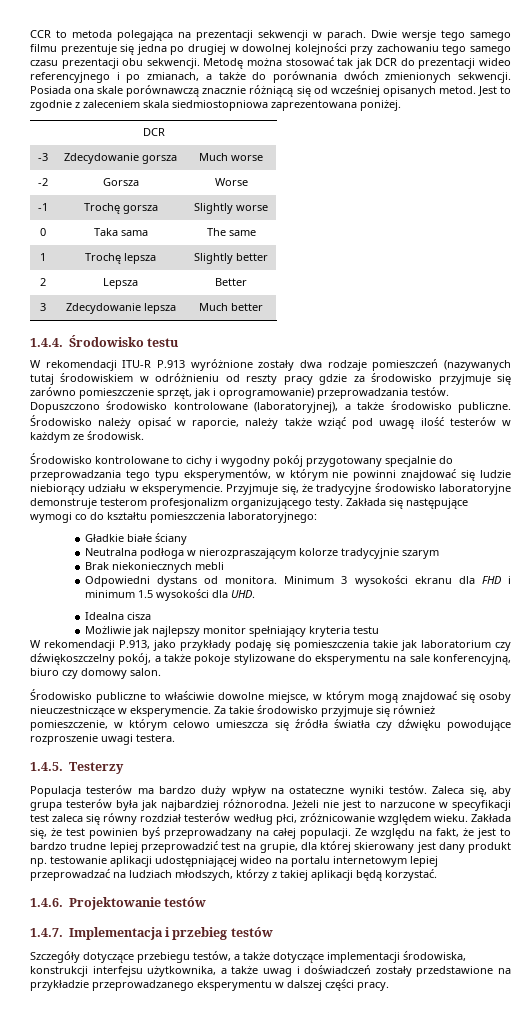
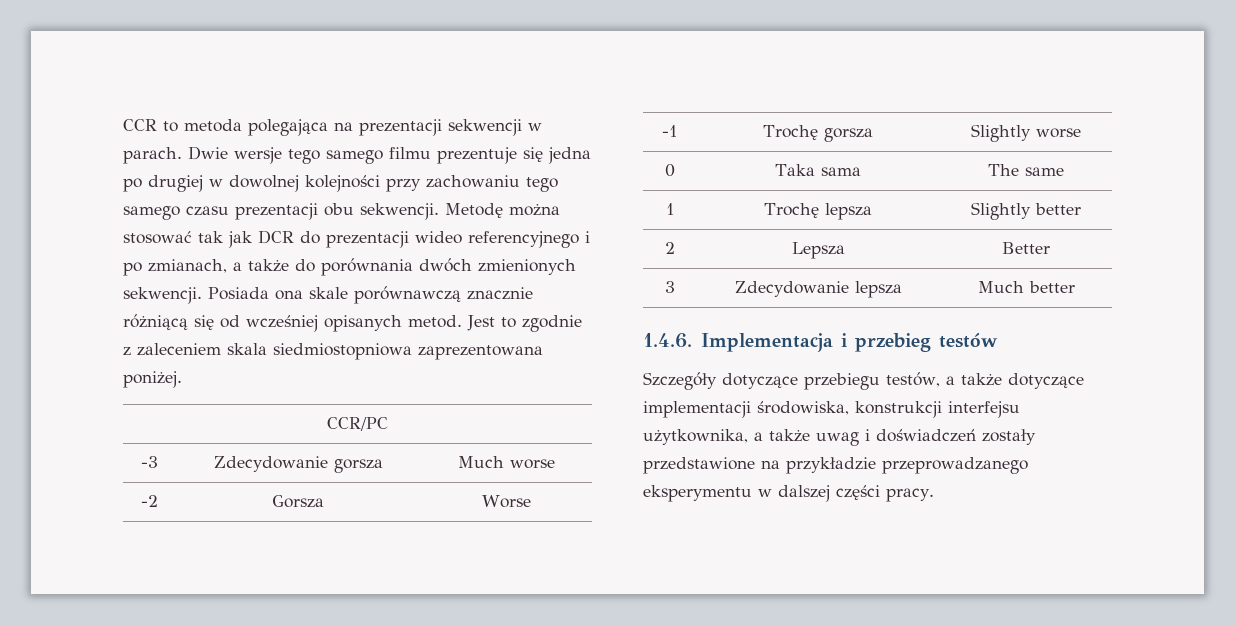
  Jest to zgodnie z zaleceniem skala siedmiostopniowa zaprezentowana poniżej.
- DCR
+ CCR/PC
- 1.4.4. Środowisko testu
- W rekomendacji ITU-R P.913 wyróżnione zostały dwa rodzaje pomieszczeń (nazywanych tutaj środowiskiem w odróżnieniu od reszty pracy gdzie za środowisko przyjmuje się zarówno pomieszczenie sprzęt, jak i oprogramowanie) przeprowadzania testów. Dopuszczono środowisko kontrolowane (laboratoryjnej), a także środowisko publiczne. Środowisko należy opisać w raporcie, należy także wziąć pod uwagę ilość testerów w każdym ze środowisk.
- Środowisko kontrolowane to cichy i wygodny pokój przygotowany specjalnie do przeprowadzania tego typu eksperymentów, w którym nie powinni znajdować się ludzie niebiorący udziału w eksperymencie. Przyjmuje się, że tradycyjne środowisko laboratoryjne demonstruje testerom profesjonalizm organizującego testy. Zakłada się następujące wymogi co do kształtu pomieszczenia laboratoryjnego:
- Gładkie białe ściany
- Neutralna podłoga w nierozpraszającym kolorze tradycyjnie szarym
- Brak niekoniecznych mebli
- Odpowiedni dystans od monitora. Minimum 3 wysokości ekranu dla FHD i minimum 1.5 wysokości dla UHD.
- Idealna cisza
- Możliwie jak najlepszy monitor spełniający kryteria testu
- W rekomendacji P.913, jako przykłady podaję się pomieszczenia takie jak laboratorium czy dźwiękoszczelny pokój, a także pokoje stylizowane do eksperymentu na sale konferencyjną, biuro czy domowy salon.
- Środowisko publiczne to właściwie dowolne miejsce, w którym mogą znajdować się osoby nieuczestniczące w eksperymencie. Za takie środowisko przyjmuje się również pomieszczenie, w którym celowo umieszcza się źródła światła czy dźwięku powodujące rozproszenie uwagi testera.
- 1.4.5. Testerzy
- Populacja testerów ma bardzo duży wpływ na ostateczne wyniki testów. Zaleca się, aby grupa testerów była jak najbardziej różnorodna. Jeżeli nie jest to narzucone w specyfikacji test zaleca się równy rozdział testerów według płci, zróżnicowanie względem wieku. Zakłada się, że test powinien byś przeprowadzany na całej populacji. Ze względu na fakt, że jest to bardzo trudne lepiej przeprowadzić test na grupie, dla której skierowany jest dany produkt np. testowanie aplikacji udostępniającej wideo na portalu internetowym lepiej przeprowadzać na ludziach młodszych, którzy z takiej aplikacji będą korzystać.
- 1.4.6. Projektowanie testów
- 1.4.7. Implementacja i przebieg testów
+ 1.4.6. Implementacja i przebieg testów

